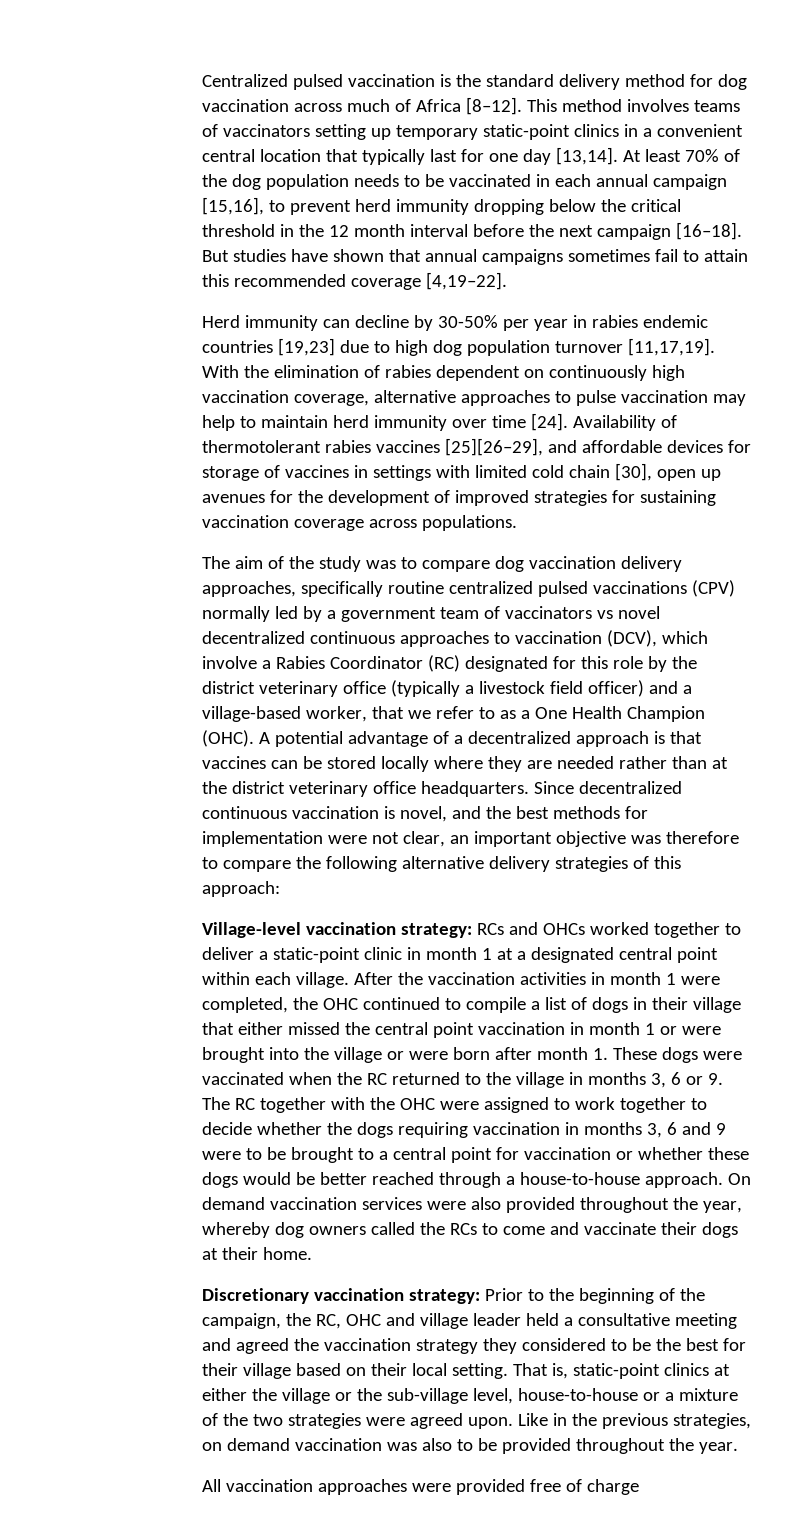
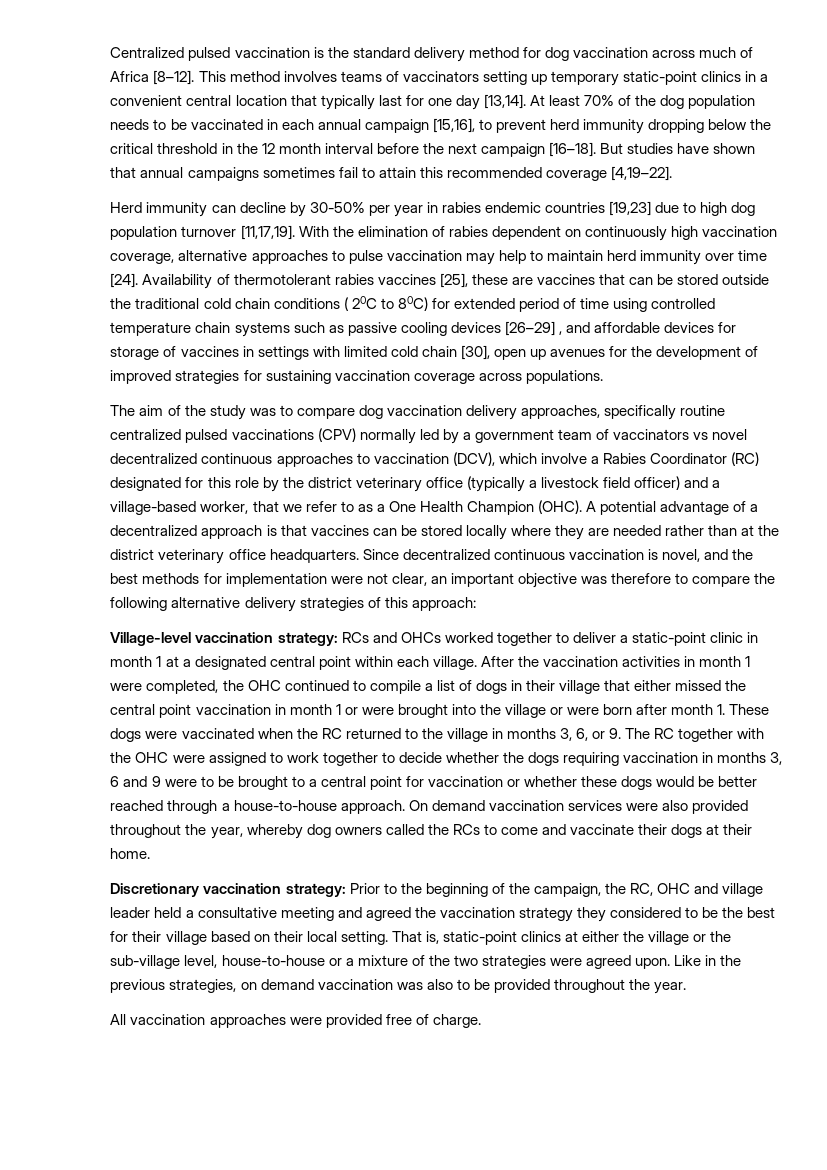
- Availability of thermotolerant rabies vaccines [25][26–29], and affordable devices for storage of vaccines in settings with limited cold chain [30], open up avenues for the development of improved strategies for sustaining vaccination coverage across populations.
+ Availability of thermotolerant rabies vaccines [25], these are vaccines that can be stored outside the traditional cold chain conditions ( 20C to 80C) for extended period of time using controlled temperature chain systems such as passive cooling devices [26–29] , and affordable devices for storage of vaccines in settings with limited cold chain [30], open up avenues for the development of improved strategies for sustaining vaccination coverage across populations.
- After the vaccination activities in month 1 were completed, the OHC continued to compile a list of dogs in their village that either missed the central point vaccination in month 1 or were brought into the village or were born after month 1. These dogs were vaccinated when the RC returned to the village in months 3, 6 or 9. The RC together with the OHC were assigned to work together to decide whether the dogs requiring vaccination in months 3, 6 and 9 were to be brought to a central point for vaccination or whether these dogs would be better reached through a house-to-house approach.
+ After the vaccination activities in month 1 were completed, the OHC continued to compile a list of dogs in their village that either missed the central point vaccination in month 1 or were brought into the village or were born after month 1. These dogs were vaccinated when the RC returned to the village in months 3, 6, or 9. The RC together with the OHC were assigned to work together to decide whether the dogs requiring vaccination in months 3, 6 and 9 were to be brought to a central point for vaccination or whether these dogs would be better reached through a house-to-house approach.
- All vaccination approaches were provided free of charge
+ All vaccination approaches were provided free of charge.

